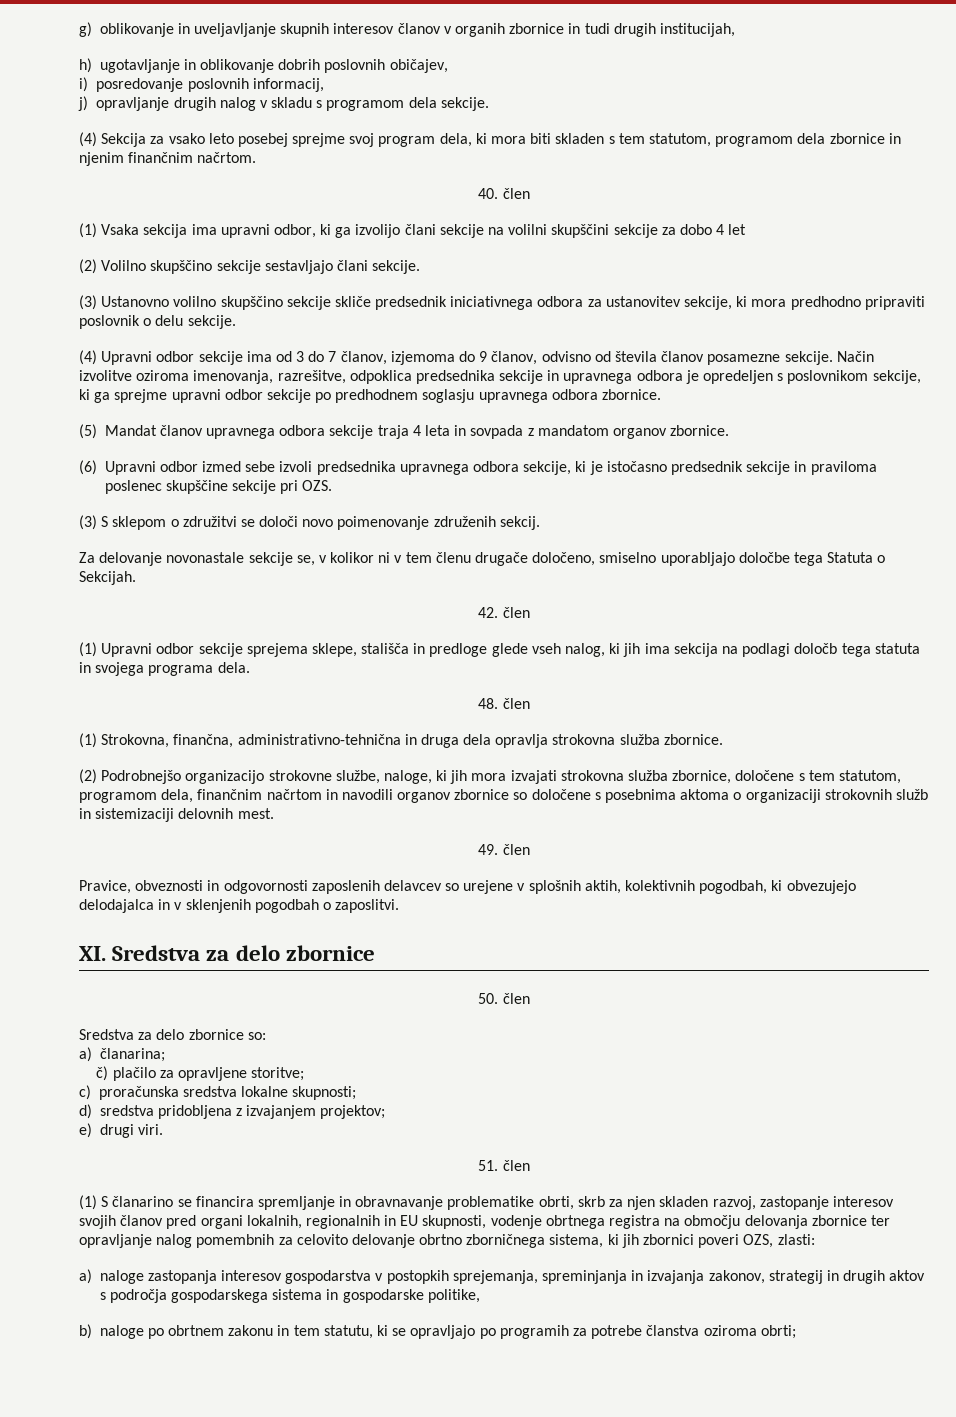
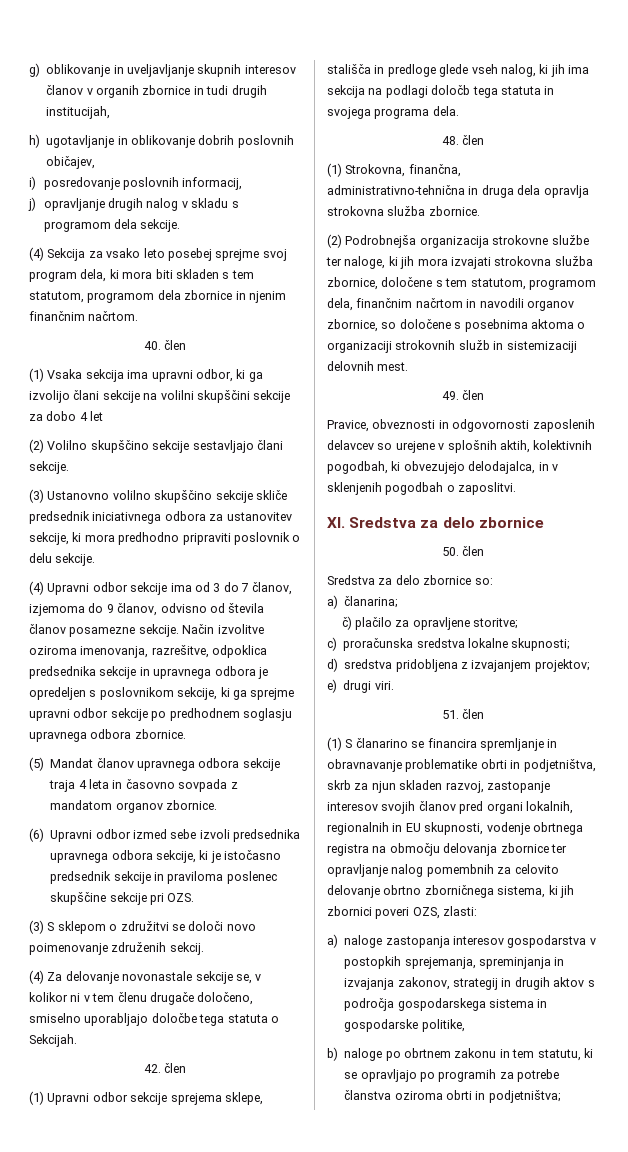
- (5) Mandat članov upravnega odbora sekcije traja 4 leta in sovpada z mandatom organov zbornice.
+ (5) Mandat članov upravnega odbora sekcije traja 4 leta in časovno sovpada z mandatom organov zbornice.
- Za delovanje novonastale sekcije se, v kolikor ni v tem členu drugače določeno, smiselno uporabljajo določbe tega Statuta o Sekcijah.
+ (4) Za delovanje novonastale sekcije se, v kolikor ni v tem členu drugače določeno, smiselno uporabljajo določbe tega statuta o Sekcijah.
- (2) Podrobnejšo organizacijo strokovne službe, naloge, ki jih mora izvajati strokovna služba zbornice, določene s tem statutom, programom dela, finančnim načrtom in navodili organov zbornice so določene s posebnima aktoma o organizaciji strokovnih služb in sistemizaciji delovnih mest.
+ (2) Podrobnejša organizacija strokovne službe ter naloge, ki jih mora izvajati strokovna služba zbornice, določene s tem statutom, programom dela, finančnim načrtom in navodili organov zbornice, so določene s posebnima aktoma o organizaciji strokovnih služb in sistemizaciji delovnih mest.
- Pravice, obveznosti in odgovornosti zaposlenih delavcev so urejene v splošnih aktih, kolektivnih pogodbah, ki obvezujejo delodajalca in v sklenjenih pogodbah o zaposlitvi.
+ Pravice, obveznosti in odgovornosti zaposlenih delavcev so urejene v splošnih aktih, kolektivnih pogodbah, ki obvezujejo delodajalca, in v sklenjenih pogodbah o zaposlitvi.
- (1) S članarino se financira spremljanje in obravnavanje problematike obrti, skrb za njen skladen razvoj, zastopanje interesov svojih članov pred organi lokalnih, regionalnih in EU skupnosti, vodenje obrtnega registra na območju delovanja zbornice ter opravljanje nalog pomembnih za celovito delovanje obrtno zborničnega sistema, ki jih zbornici poveri OZS, zlasti:
+ (1) S članarino se financira spremljanje in obravnavanje problematike obrti in podjetništva, skrb za njun skladen razvoj, zastopanje interesov svojih članov pred organi lokalnih, regionalnih in EU skupnosti, vodenje obrtnega registra na območju delovanja zbornice ter opravljanje nalog pomembnih za celovito delovanje obrtno zborničnega sistema, ki jih zbornici poveri OZS, zlasti:
- b) naloge po obrtnem zakonu in tem statutu, ki se opravljajo po programih za potrebe članstva oziroma obrti;
+ b) naloge po obrtnem zakonu in tem statutu, ki se opravljajo po programih za potrebe članstva oziroma obrti in podjetništva;

